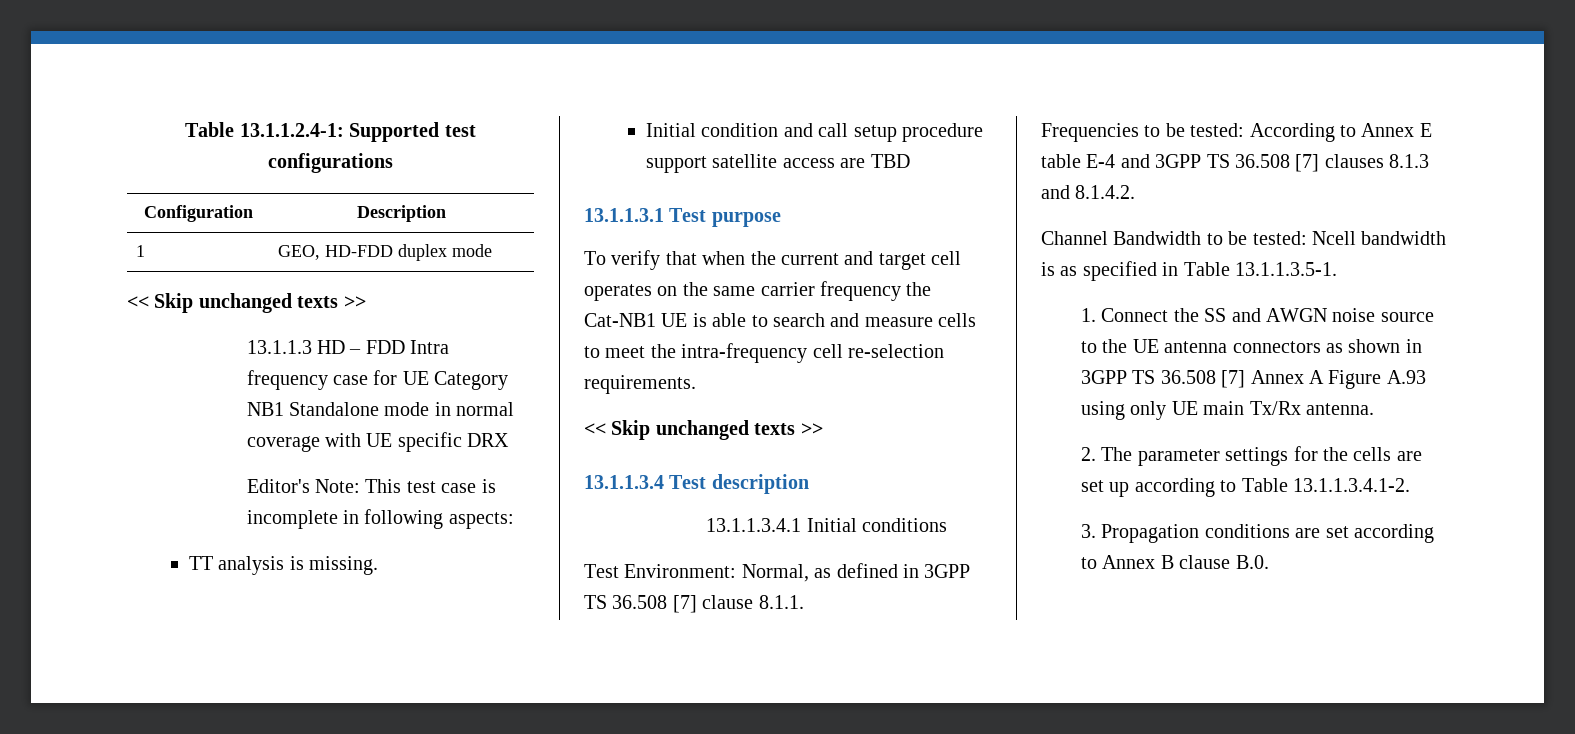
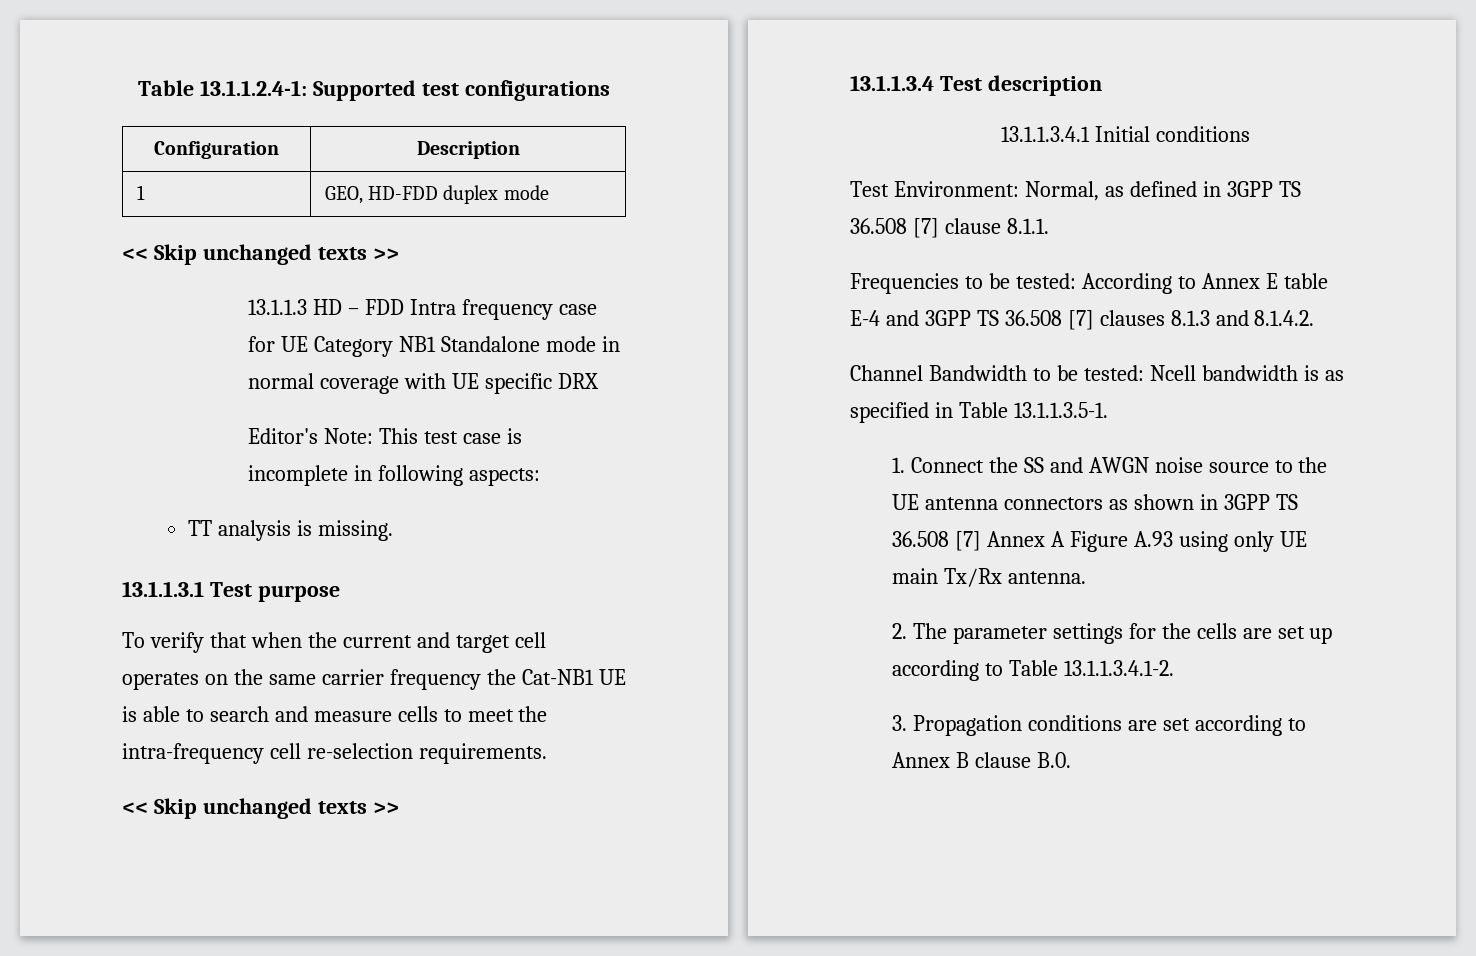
- Initial condition and call setup procedure support satellite access are TBD

